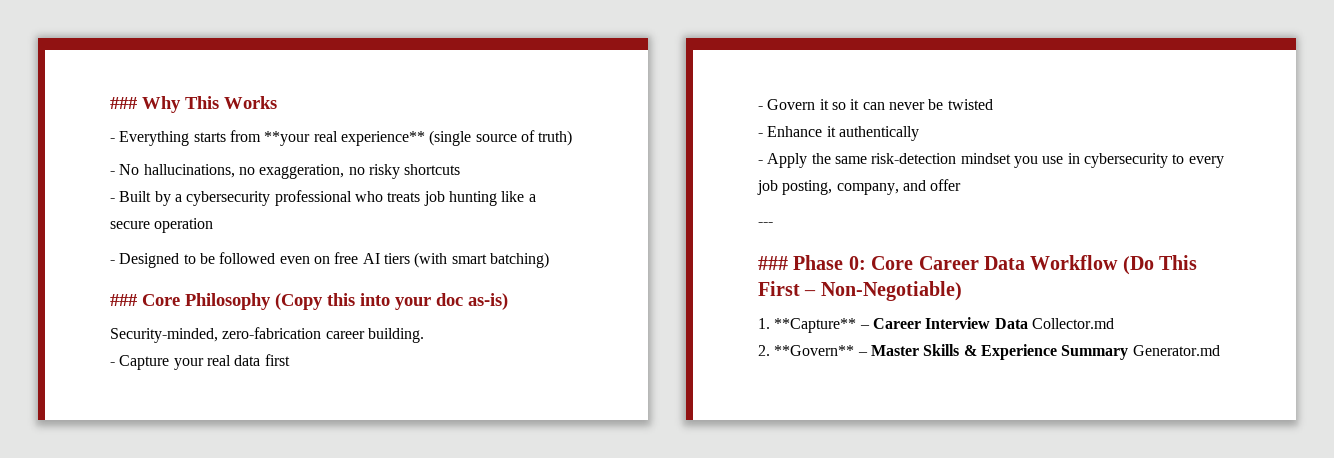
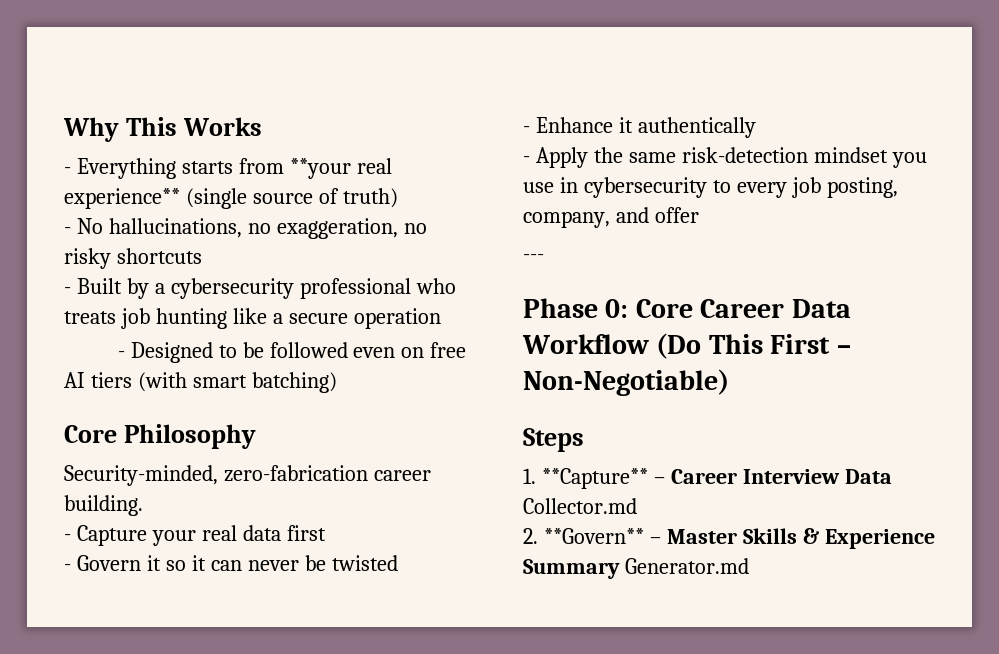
- ### Why This Works
+ Why This Works
- ### Core Philosophy (Copy this into your doc as-is)
+ Core Philosophy
- ### Phase 0: Core Career Data Workflow (Do This First – Non-Negotiable)
+ Phase 0: Core Career Data Workflow (Do This First – Non-Negotiable)
+ Steps

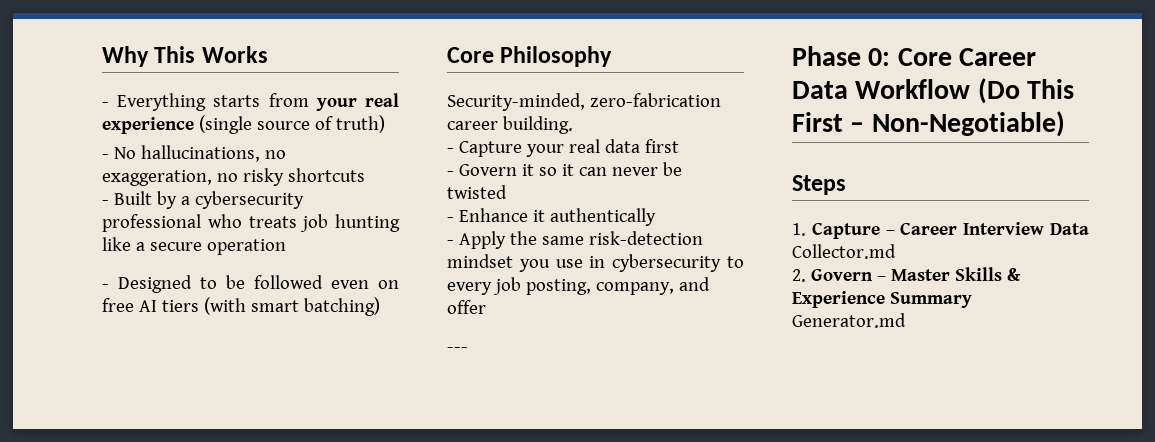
- - Everything starts from **your real experience** (single source of truth)
+ - Everything starts from your real experience (single source of truth)
- 1. **Capture** – Career Interview Data Collector.md
+ 1. Capture – Career Interview Data Collector.md
- 2. **Govern** – Master Skills & Experience Summary Generator.md
+ 2. Govern – Master Skills & Experience Summary Generator.md

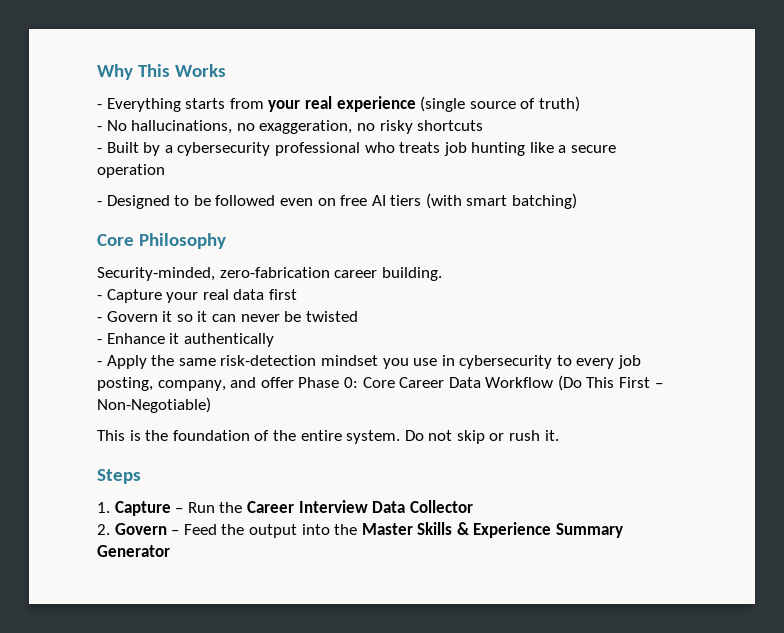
- - Apply the same risk-detection mindset you use in cybersecurity to every job posting, company, and offer
- ---
- Phase 0: Core Career Data Workflow (Do This First – Non-Negotiable)
+ - Apply the same risk-detection mindset you use in cybersecurity to every job posting, company, and offer Phase 0: Core Career Data Workflow (Do This First – Non-Negotiable)
+ This is the foundation of the entire system. Do not skip or rush it.
- 1. Capture – Career Interview Data Collector.md
+ 1. Capture – Run the Career Interview Data Collector
- 2. Govern – Master Skills & Experience Summary Generator.md
+ 2. Govern – Feed the output into the Master Skills & Experience Summary Generator

